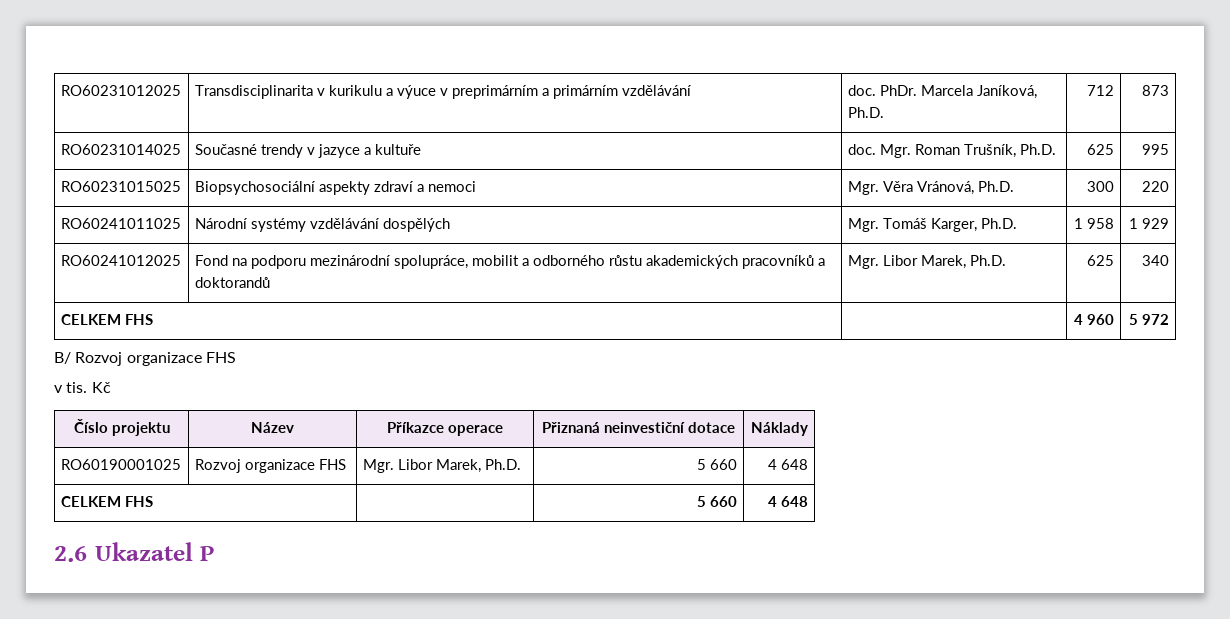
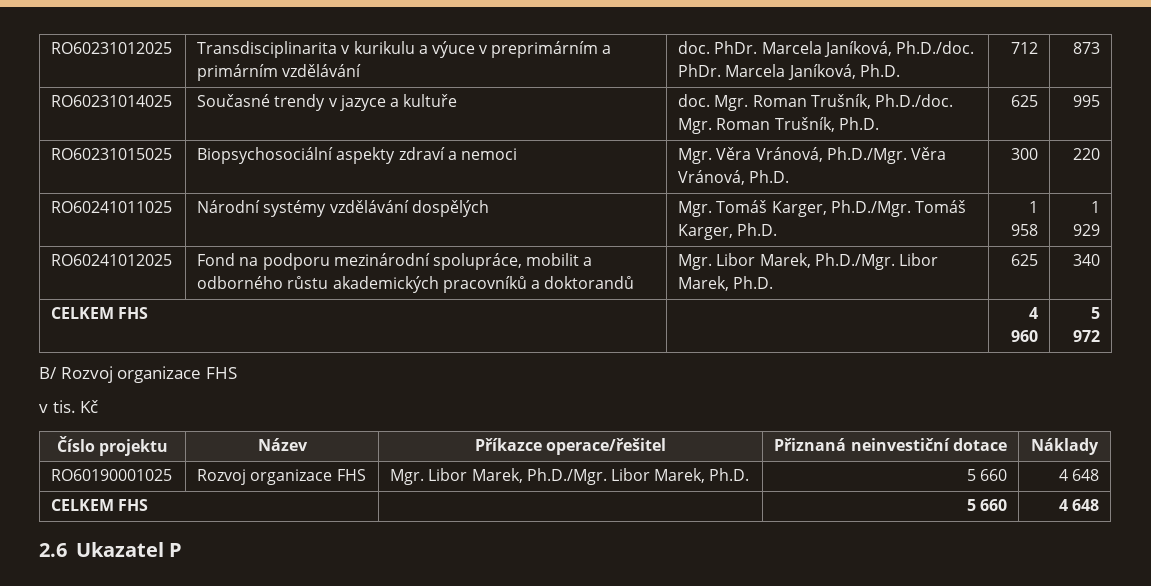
- RO60231012025 | Transdisciplinarita v kurikulu a výuce v preprimárním a primárním vzdělávání | doc. PhDr. Marcela Janíková, Ph.D. | 712 | 873
+ RO60231012025 | Transdisciplinarita v kurikulu a výuce v preprimárním a primárním vzdělávání | doc. PhDr. Marcela Janíková, Ph.D./doc. PhDr. Marcela Janíková, Ph.D. | 712 | 873
- RO60231014025 | Současné trendy v jazyce a kultuře | doc. Mgr. Roman Trušník, Ph.D. | 625 | 995
+ RO60231014025 | Současné trendy v jazyce a kultuře | doc. Mgr. Roman Trušník, Ph.D./doc. Mgr. Roman Trušník, Ph.D. | 625 | 995
- RO60231015025 | Biopsychosociální aspekty zdraví a nemoci | Mgr. Věra Vránová, Ph.D. | 300 | 220
+ RO60231015025 | Biopsychosociální aspekty zdraví a nemoci | Mgr. Věra Vránová, Ph.D./Mgr. Věra Vránová, Ph.D. | 300 | 220
- RO60241011025 | Národní systémy vzdělávání dospělých | Mgr. Tomáš Karger, Ph.D. | 1 958 | 1 929
+ RO60241011025 | Národní systémy vzdělávání dospělých | Mgr. Tomáš Karger, Ph.D./Mgr. Tomáš Karger, Ph.D. | 1 958 | 1 929
- RO60241012025 | Fond na podporu mezinárodní spolupráce, mobilit a odborného růstu akademických pracovníků a doktorandů | Mgr. Libor Marek, Ph.D. | 625 | 340
+ RO60241012025 | Fond na podporu mezinárodní spolupráce, mobilit a odborného růstu akademických pracovníků a doktorandů | Mgr. Libor Marek, Ph.D./Mgr. Libor Marek, Ph.D. | 625 | 340
- Číslo projektu | Název | Příkazce operace | Přiznaná neinvestiční dotace | Náklady
+ Číslo projektu | Název | Příkazce operace/řešitel | Přiznaná neinvestiční dotace | Náklady
- RO60190001025 | Rozvoj organizace FHS | Mgr. Libor Marek, Ph.D. | 5 660 | 4 648
+ RO60190001025 | Rozvoj organizace FHS | Mgr. Libor Marek, Ph.D./Mgr. Libor Marek, Ph.D. | 5 660 | 4 648

